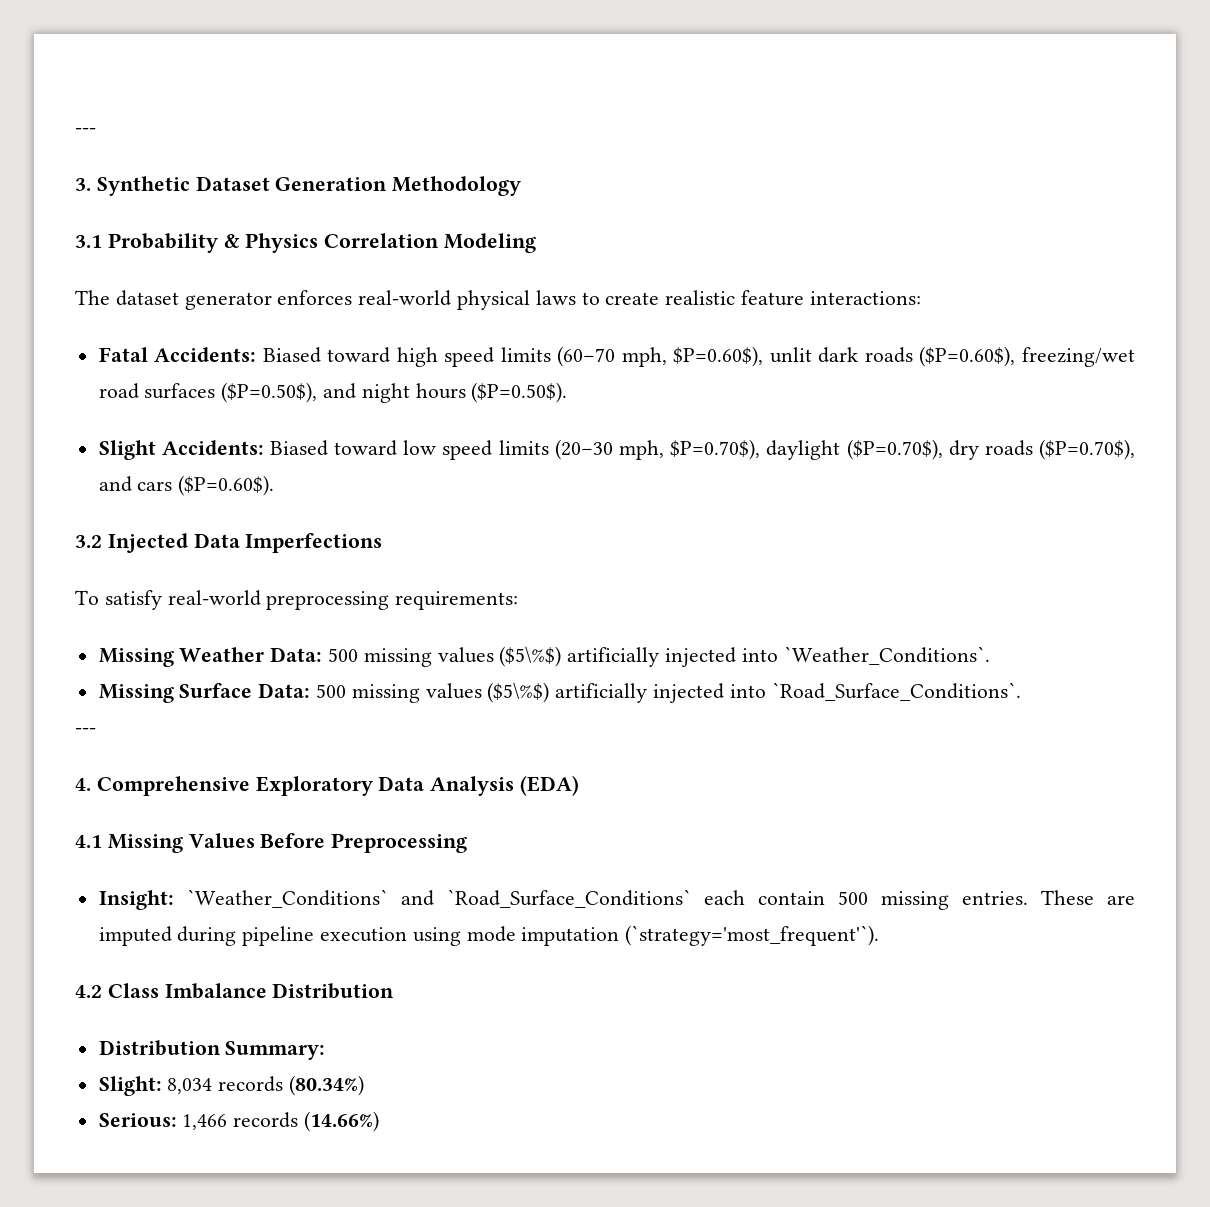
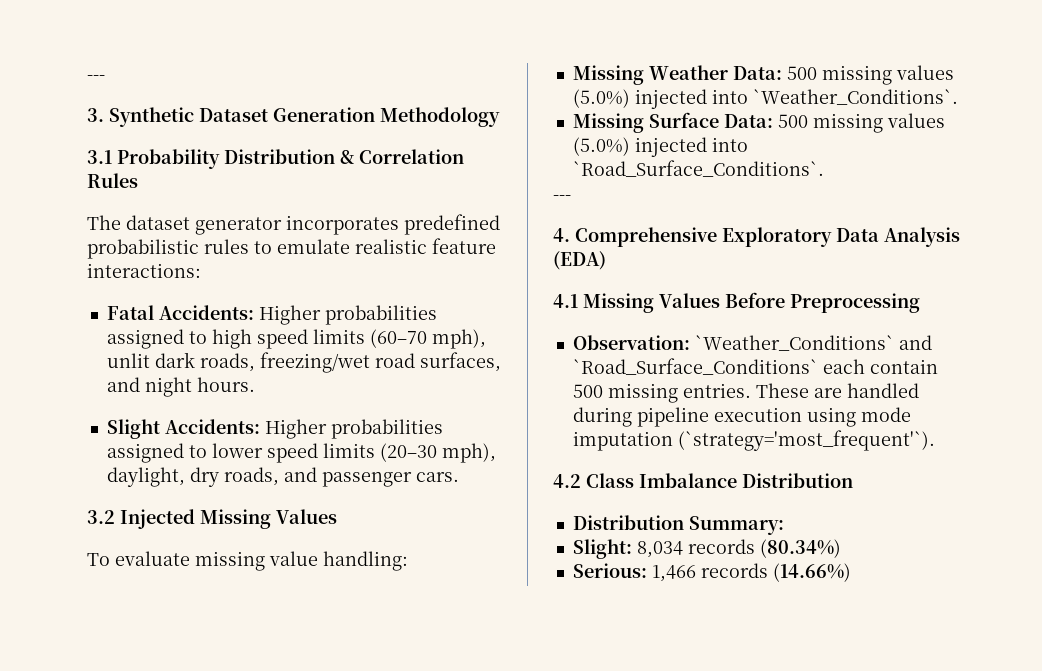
- 3.1 Probability & Physics Correlation Modeling
+ 3.1 Probability Distribution & Correlation Rules
- The dataset generator enforces real-world physical laws to create realistic feature interactions:
+ The dataset generator incorporates predefined probabilistic rules to emulate realistic feature interactions:
- Fatal Accidents: Biased toward high speed limits (60–70 mph, $P=0.60$), unlit dark roads ($P=0.60$), freezing/wet road surfaces ($P=0.50$), and night hours ($P=0.50$).
- Slight Accidents: Biased toward low speed limits (20–30 mph, $P=0.70$), daylight ($P=0.70$), dry roads ($P=0.70$), and cars ($P=0.60$).
+ Fatal Accidents: Higher probabilities assigned to high speed limits (60–70 mph), unlit dark roads, freezing/wet road surfaces, and night hours.
+ Slight Accidents: Higher probabilities assigned to lower speed limits (20–30 mph), daylight, dry roads, and passenger cars.
- 3.2 Injected Data Imperfections
+ 3.2 Injected Missing Values
- To satisfy real-world preprocessing requirements:
+ To evaluate missing value handling:
- Missing Weather Data: 500 missing values ($5\%$) artificially injected into `Weather_Conditions`.
+ Missing Weather Data: 500 missing values (5.0%) injected into `Weather_Conditions`.
- Missing Surface Data: 500 missing values ($5\%$) artificially injected into `Road_Surface_Conditions`.
+ Missing Surface Data: 500 missing values (5.0%) injected into `Road_Surface_Conditions`.
- Insight: `Weather_Conditions` and `Road_Surface_Conditions` each contain 500 missing entries.
+ Observation: `Weather_Conditions` and `Road_Surface_Conditions` each contain 500 missing entries.
- These are imputed during pipeline execution using mode imputation (`strategy='most_frequent'`).
+ These are handled during pipeline execution using mode imputation (`strategy='most_frequent'`).

